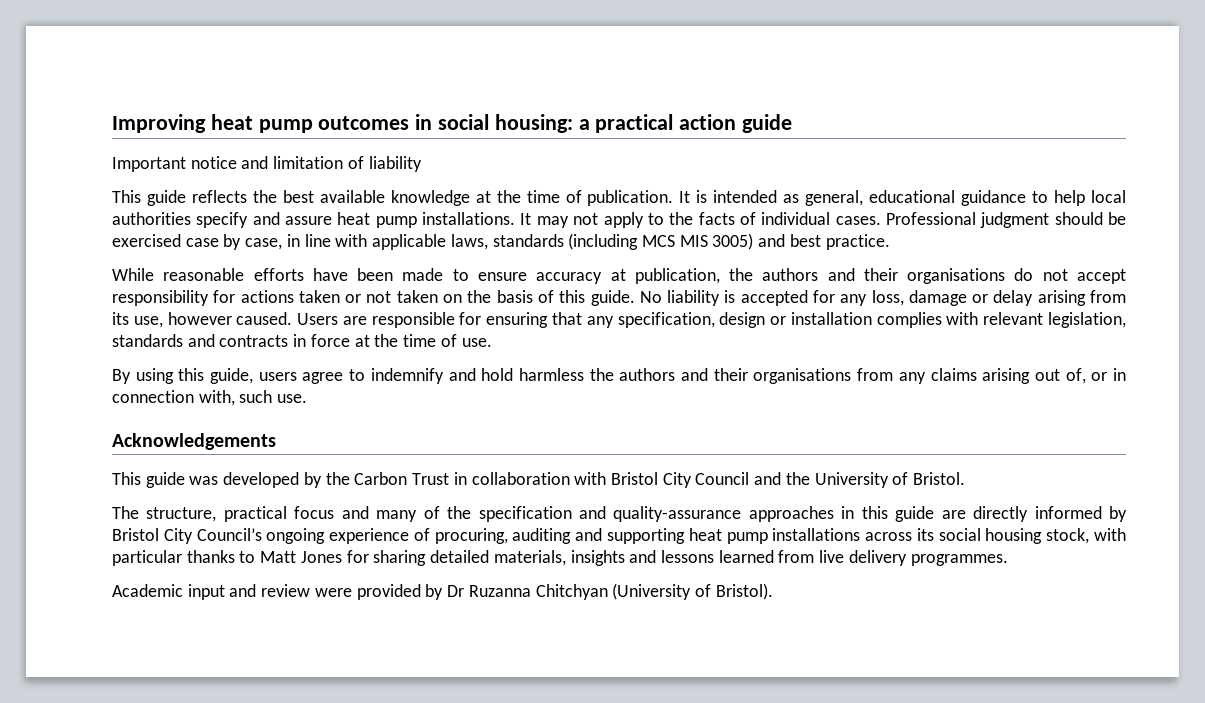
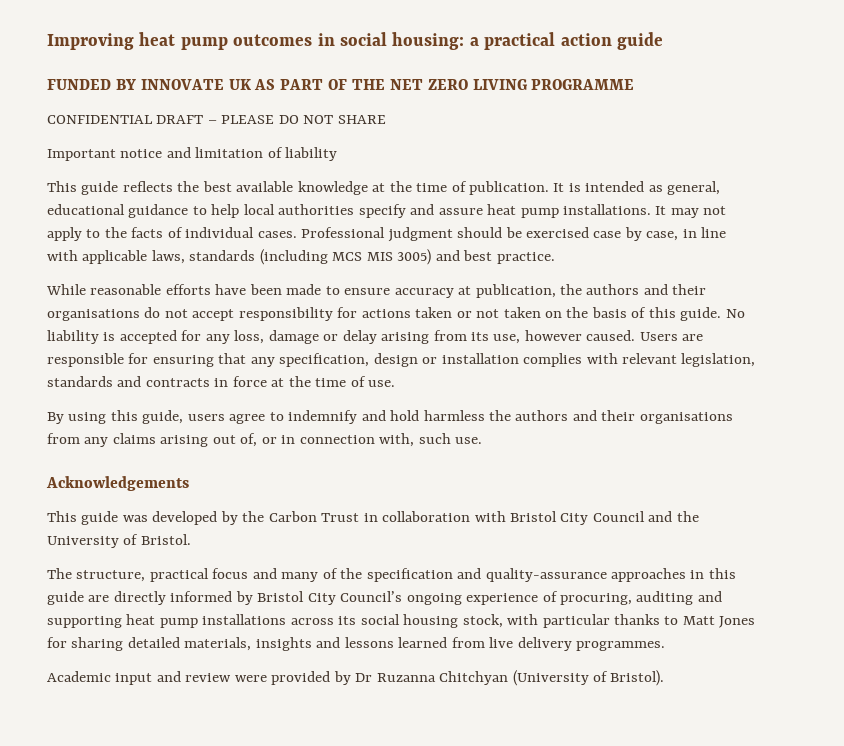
+ FUNDED BY INNOVATE UK AS PART OF THE NET ZERO LIVING PROGRAMME
+ CONFIDENTIAL DRAFT – PLEASE DO NOT SHARE

